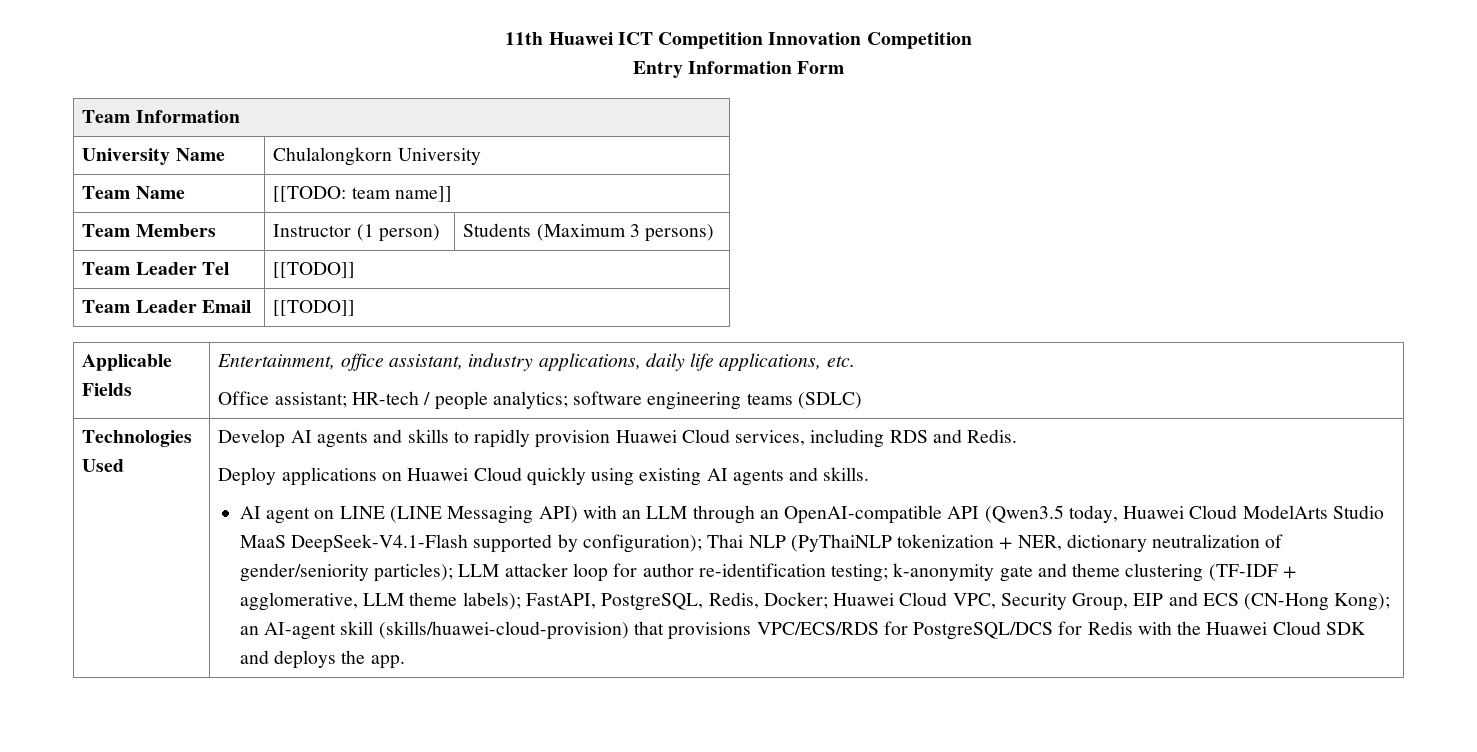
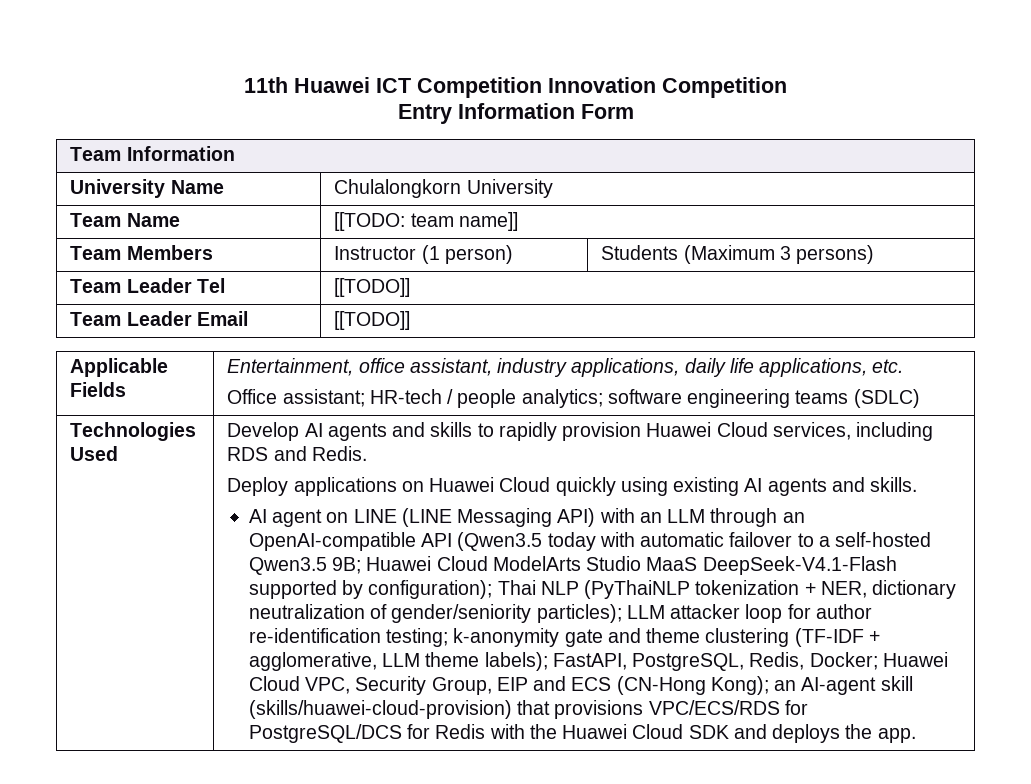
- AI agent on LINE (LINE Messaging API) with an LLM through an OpenAI-compatible API (Qwen3.5 today, Huawei Cloud ModelArts Studio MaaS DeepSeek-V4.1-Flash supported by configuration);
+ AI agent on LINE (LINE Messaging API) with an LLM through an OpenAI-compatible API (Qwen3.5 today with automatic failover to a self-hosted Qwen3.5 9B; Huawei Cloud ModelArts Studio MaaS DeepSeek-V4.1-Flash supported by configuration);

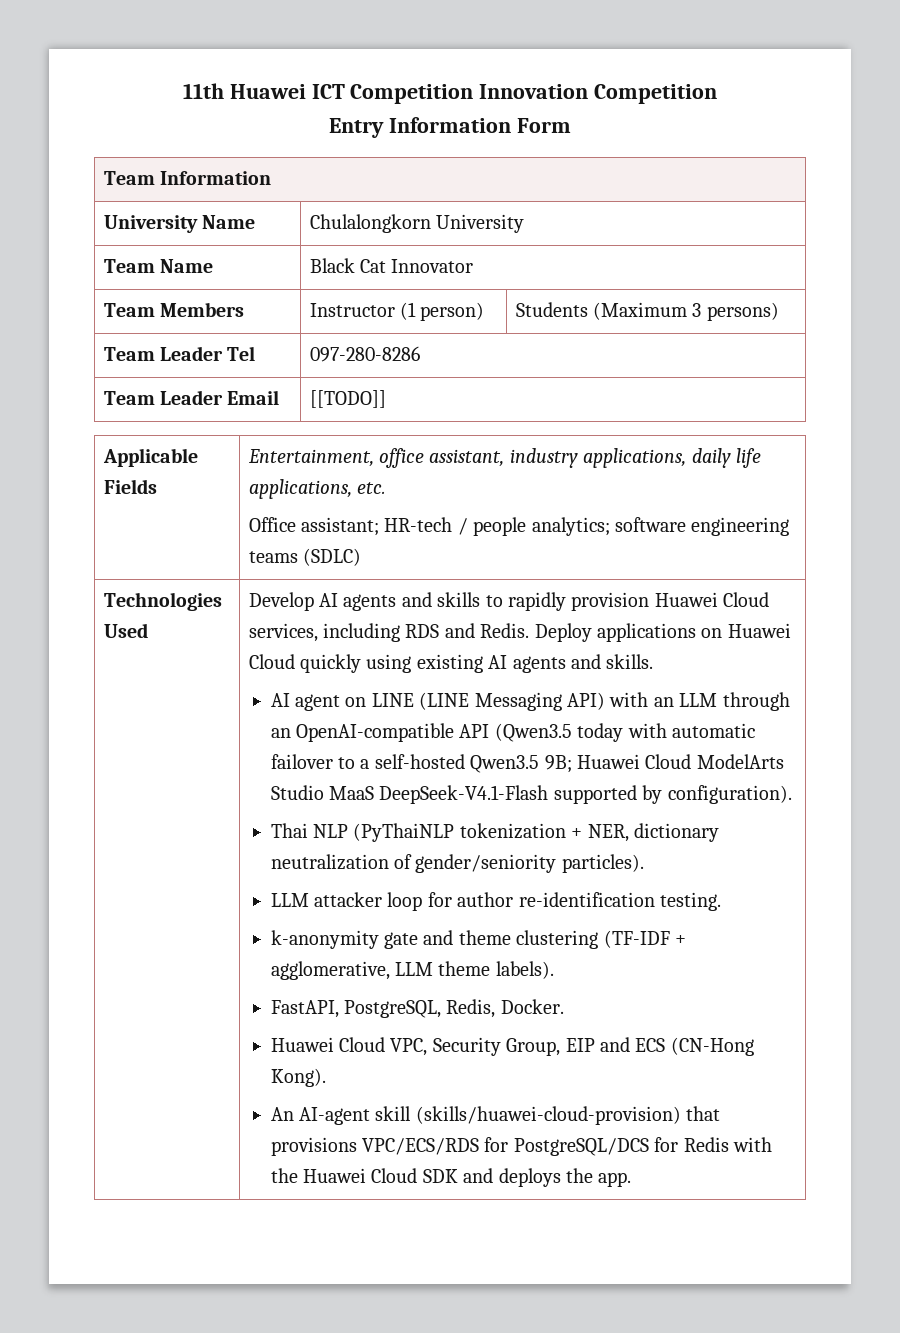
- Team Name | [[TODO: team name]]
+ Team Name | Black Cat Innovator
- Team Leader Tel | [[TODO]]
+ Team Leader Tel | 097-280-8286
- Develop AI agents and skills to rapidly provision Huawei Cloud services, including RDS and Redis.
- Deploy applications on Huawei Cloud quickly using existing AI agents and skills.
+ Develop AI agents and skills to rapidly provision Huawei Cloud services, including RDS and Redis. Deploy applications on Huawei Cloud quickly using existing AI agents and skills.
- Huawei Cloud ModelArts Studio MaaS DeepSeek-V4.1-Flash supported by configuration); Thai NLP (PyThaiNLP tokenization + NER, dictionary neutralization of gender/seniority particles); LLM attacker loop for author re-identification testing; k-anonymity gate and theme clustering (TF-IDF + agglomerative, LLM theme labels); FastAPI, PostgreSQL, Redis, Docker; Huawei Cloud VPC, Security Group, EIP and ECS (CN-Hong Kong); an AI-agent skill (skills/huawei-cloud-provision) that provisions VPC/ECS/RDS for PostgreSQL/DCS for Redis with the Huawei Cloud SDK and deploys the app.
+ Huawei Cloud ModelArts Studio MaaS DeepSeek-V4.1-Flash supported by configuration).
+ Thai NLP (PyThaiNLP tokenization + NER, dictionary neutralization of gender/seniority particles).
+ LLM attacker loop for author re-identification testing.
+ k-anonymity gate and theme clustering (TF-IDF + agglomerative, LLM theme labels).
+ FastAPI, PostgreSQL, Redis, Docker.
+ Huawei Cloud VPC, Security Group, EIP and ECS (CN-Hong Kong).
+ An AI-agent skill (skills/huawei-cloud-provision) that provisions VPC/ECS/RDS for PostgreSQL/DCS for Redis with the Huawei Cloud SDK and deploys the app.

